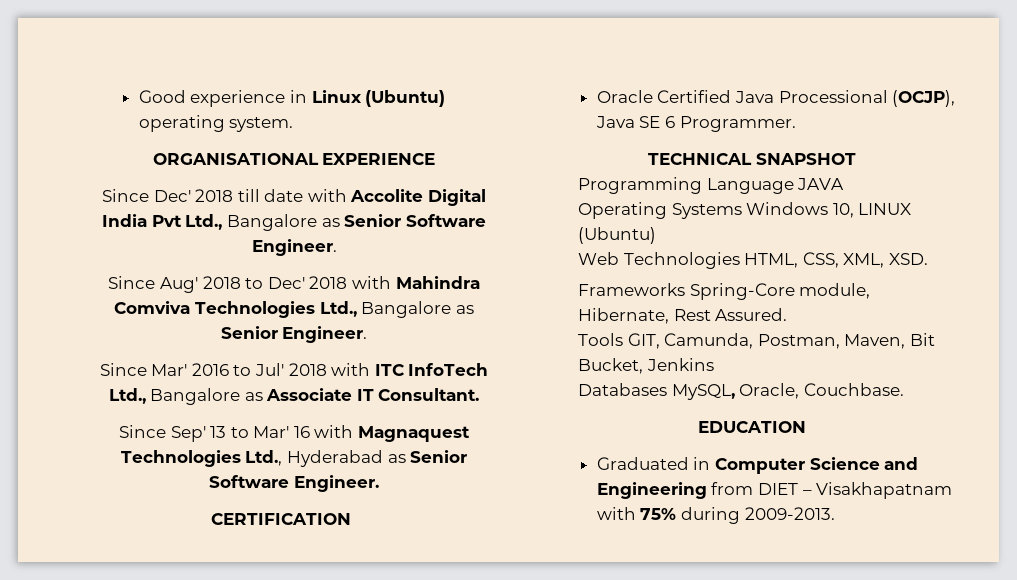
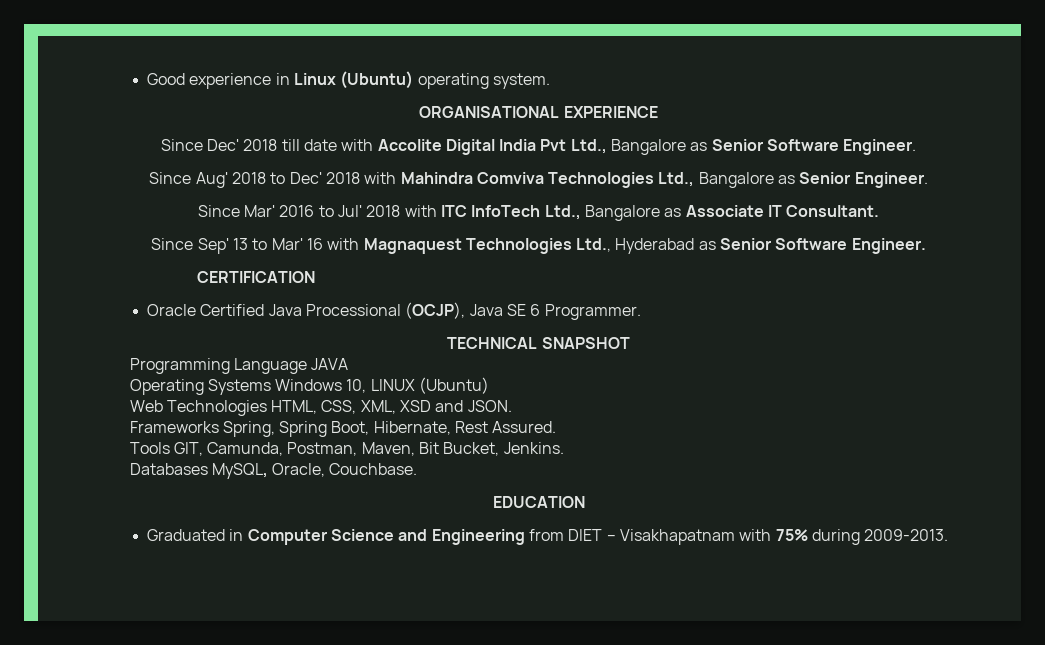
- Web Technologies HTML, CSS, XML, XSD.
- Frameworks Spring-Core module, Hibernate, Rest Assured.
+ Web Technologies HTML, CSS, XML, XSD and JSON.
+ Frameworks Spring, Spring Boot, Hibernate, Rest Assured.
- Tools GIT, Camunda, Postman, Maven, Bit Bucket, Jenkins
+ Tools GIT, Camunda, Postman, Maven, Bit Bucket, Jenkins.

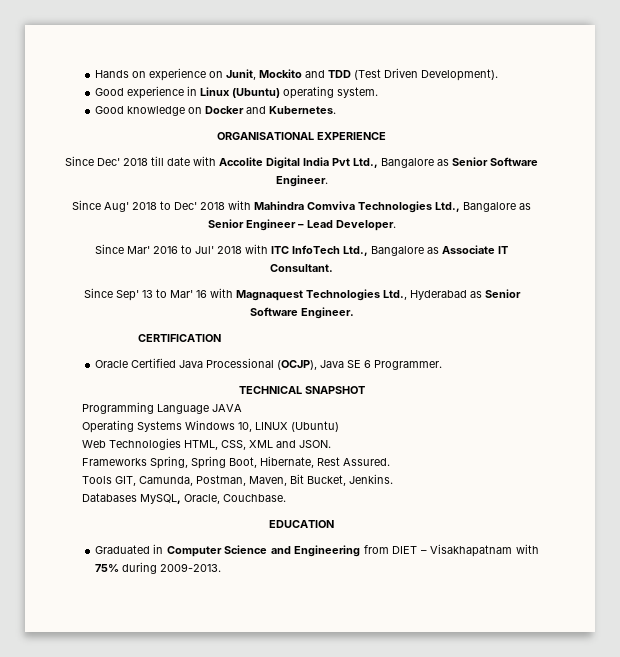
+ Hands on experience on Junit, Mockito and TDD (Test Driven Development).
+ Good knowledge on Docker and Kubernetes.
- Since Aug' 2018 to Dec' 2018 with Mahindra Comviva Technologies Ltd., Bangalore as Senior Engineer.
+ Since Aug' 2018 to Dec' 2018 with Mahindra Comviva Technologies Ltd., Bangalore as Senior Engineer – Lead Developer.
- Web Technologies HTML, CSS, XML, XSD and JSON.
+ Web Technologies HTML, CSS, XML and JSON.

